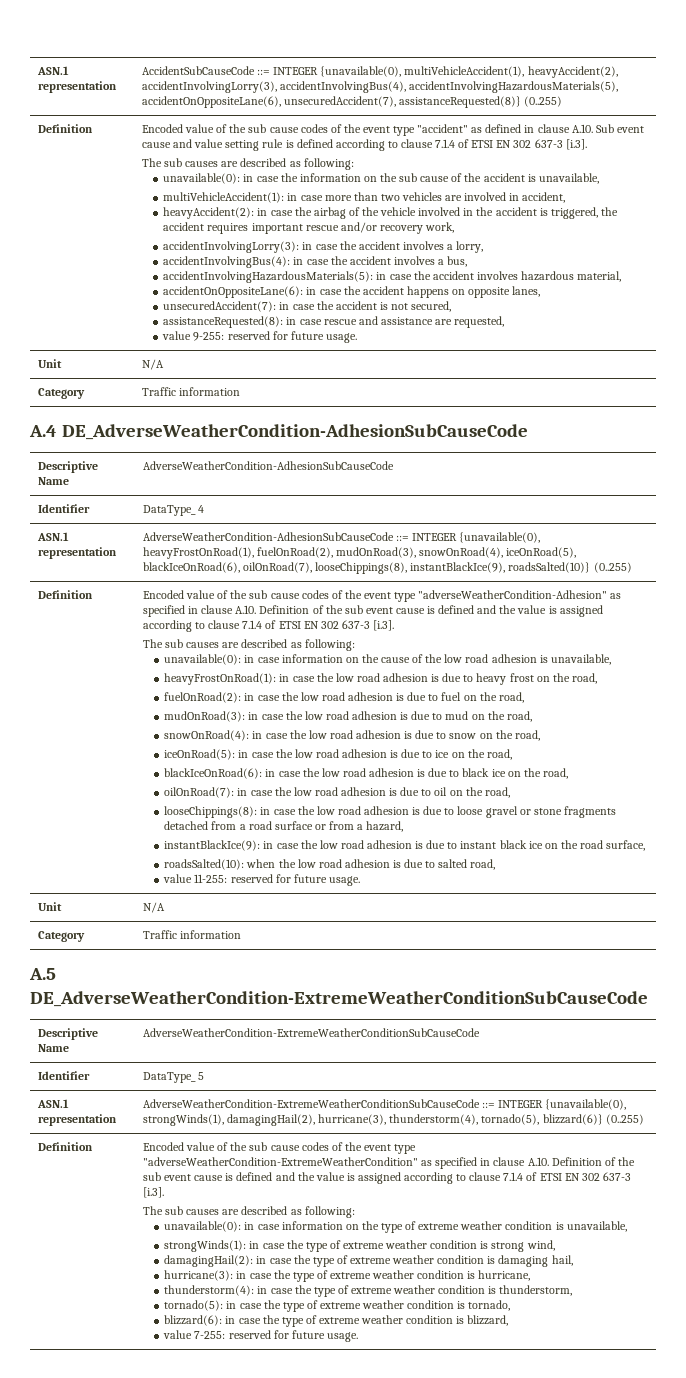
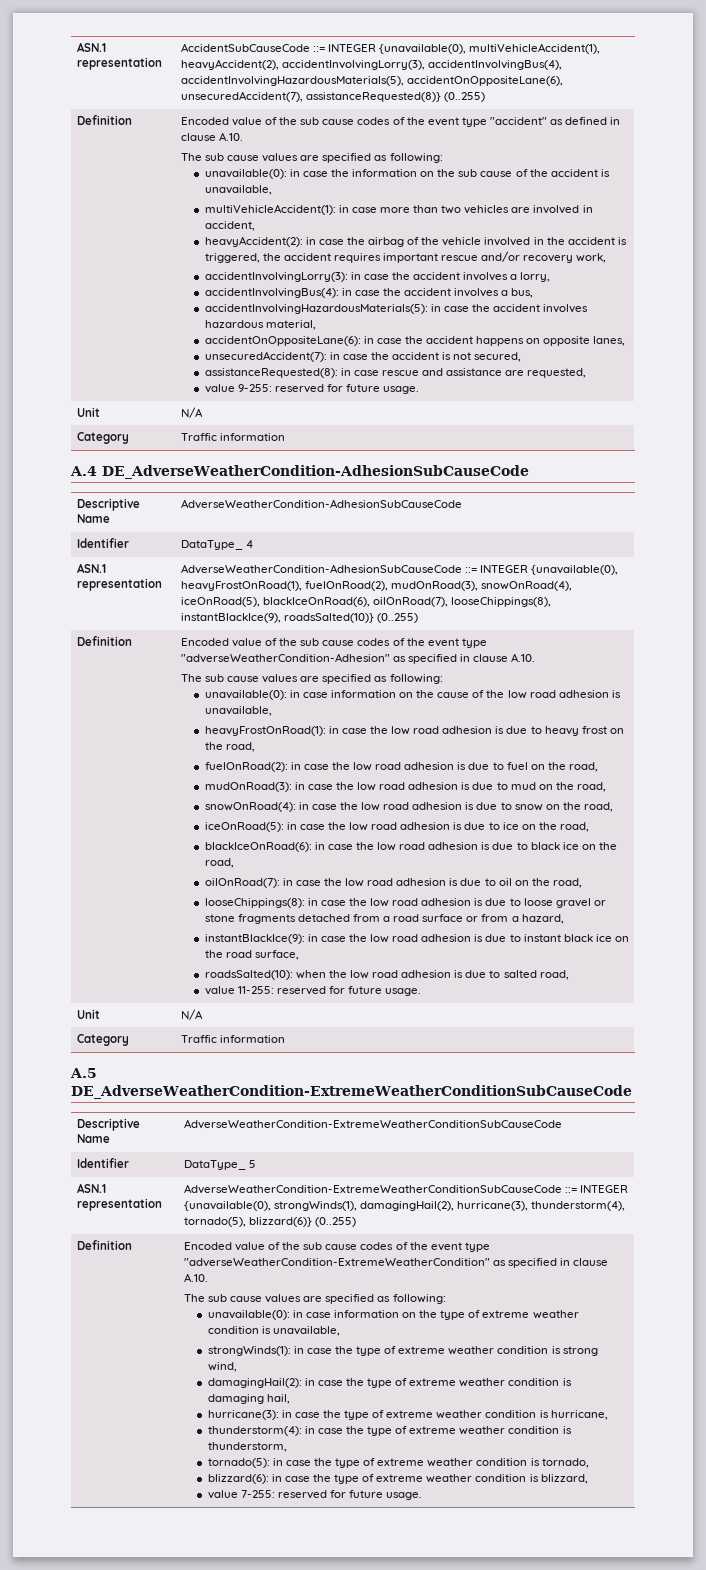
- Encoded value of the sub cause codes of the event type "accident" as defined in clause A.10. Sub event cause and value setting rule is defined according to clause 7.1.4 of ETSI EN 302 637-3 [i.3].
- The sub causes are described as following:
+ Encoded value of the sub cause codes of the event type "accident" as defined in clause A.10.
+ The sub cause values are specified as following:
- Encoded value of the sub cause codes of the event type "adverseWeatherCondition-Adhesion" as specified in clause A.10. Definition of the sub event cause is defined and the value is assigned according to clause 7.1.4 of ETSI EN 302 637-3 [i.3].
- The sub causes are described as following:
+ Encoded value of the sub cause codes of the event type "adverseWeatherCondition-Adhesion" as specified in clause A.10.
+ The sub cause values are specified as following:
- Encoded value of the sub cause codes of the event type "adverseWeatherCondition-ExtremeWeatherCondition" as specified in clause A.10. Definition of the sub event cause is defined and the value is assigned according to clause 7.1.4 of ETSI EN 302 637-3 [i.3].
- The sub causes are described as following:
+ Encoded value of the sub cause codes of the event type "adverseWeatherCondition-ExtremeWeatherCondition" as specified in clause A.10.
+ The sub cause values are specified as following:

